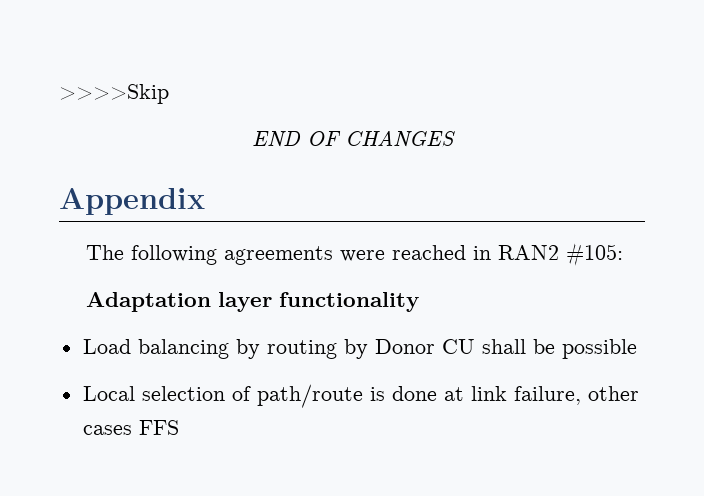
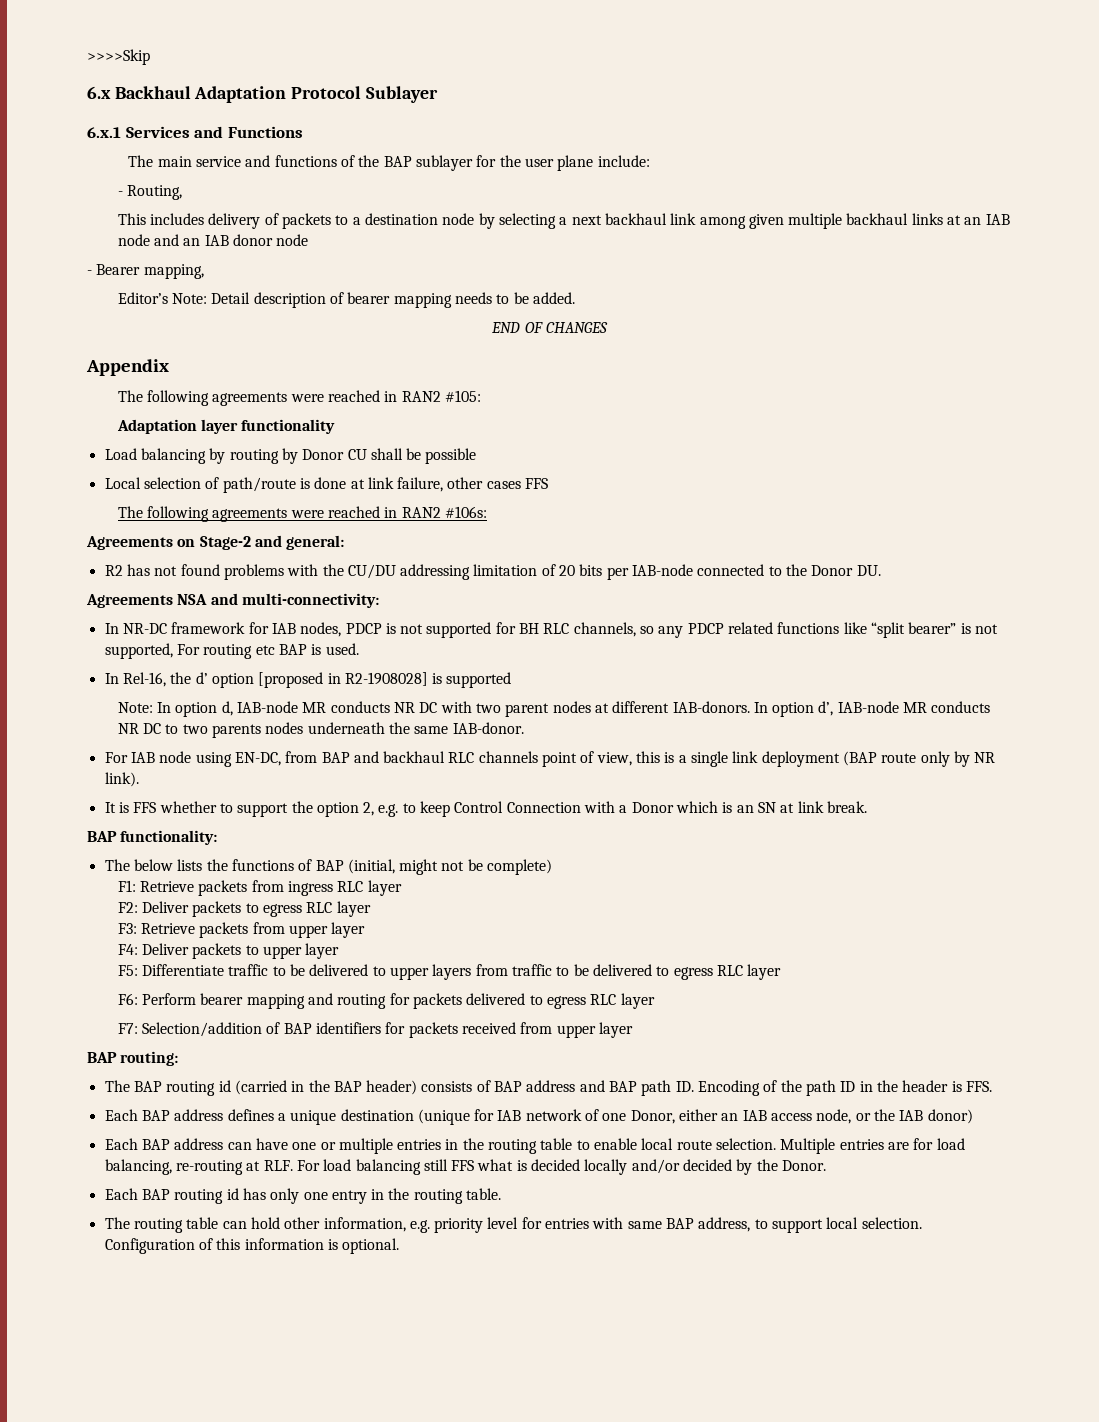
+ 6.x Backhaul Adaptation Protocol Sublayer
+ 6.x.1 Services and Functions
+ The main service and functions of the BAP sublayer for the user plane include:
+ - Routing,
+ This includes delivery of packets to a destination node by selecting a next backhaul link among given multiple backhaul links at an IAB node and an IAB donor node
+ - Bearer mapping,
+ Editor’s Note: Detail description of bearer mapping needs to be added.
+ The following agreements were reached in RAN2 #106s:
+ Agreements on Stage-2 and general:
+ R2 has not found problems with the CU/DU addressing limitation of 20 bits per IAB-node connected to the Donor DU.
+ Agreements NSA and multi-connectivity:
+ In NR-DC framework for IAB nodes, PDCP is not supported for BH RLC channels, so any PDCP related functions like “split bearer” is not supported, For routing etc BAP is used.
+ In Rel-16, the d’ option [proposed in R2-1908028] is supported
+ Note: In option d, IAB-node MR conducts NR DC with two parent nodes at different IAB-donors. In option d’, IAB-node MR conducts NR DC to two parents nodes underneath the same IAB-donor.
+ For IAB node using EN-DC, from BAP and backhaul RLC channels point of view, this is a single link deployment (BAP route only by NR link).
+ It is FFS whether to support the option 2, e.g. to keep Control Connection with a Donor which is an SN at link break.
+ BAP functionality:
+ The below lists the functions of BAP (initial, might not be complete)
+ F1: Retrieve packets from ingress RLC layer
+ F2: Deliver packets to egress RLC layer
+ F3: Retrieve packets from upper layer
+ F4: Deliver packets to upper layer
+ F5: Differentiate traffic to be delivered to upper layers from traffic to be delivered to egress RLC layer
+ F6: Perform bearer mapping and routing for packets delivered to egress RLC layer
+ F7: Selection/addition of BAP identifiers for packets received from upper layer
+ BAP routing:
+ The BAP routing id (carried in the BAP header) consists of BAP address and BAP path ID. Encoding of the path ID in the header is FFS.
+ Each BAP address defines a unique destination (unique for IAB network of one Donor, either an IAB access node, or the IAB donor)
+ Each BAP address can have one or multiple entries in the routing table to enable local route selection. Multiple entries are for load balancing, re-routing at RLF. For load balancing still FFS what is decided locally and/or decided by the Donor.
+ Each BAP routing id has only one entry in the routing table.
+ The routing table can hold other information, e.g. priority level for entries with same BAP address, to support local selection. Configuration of this information is optional.

